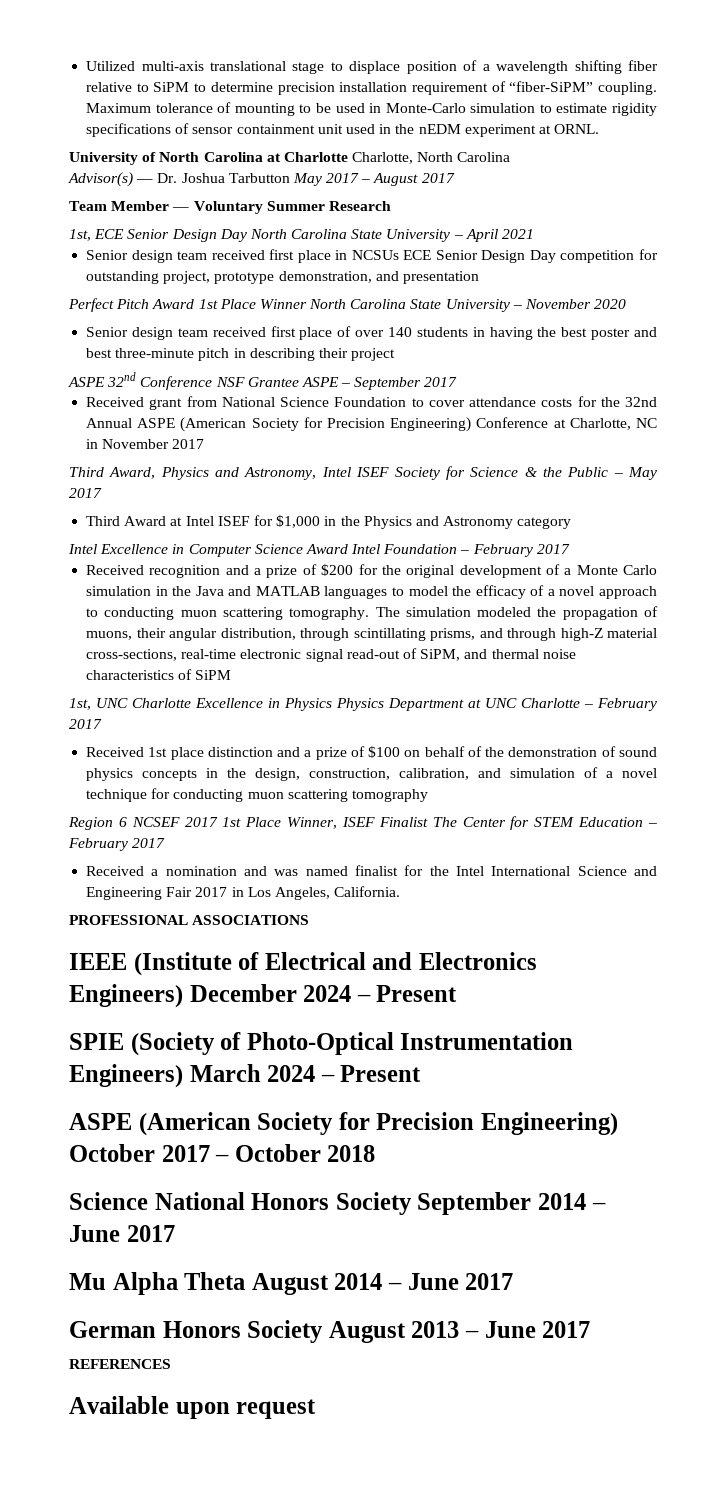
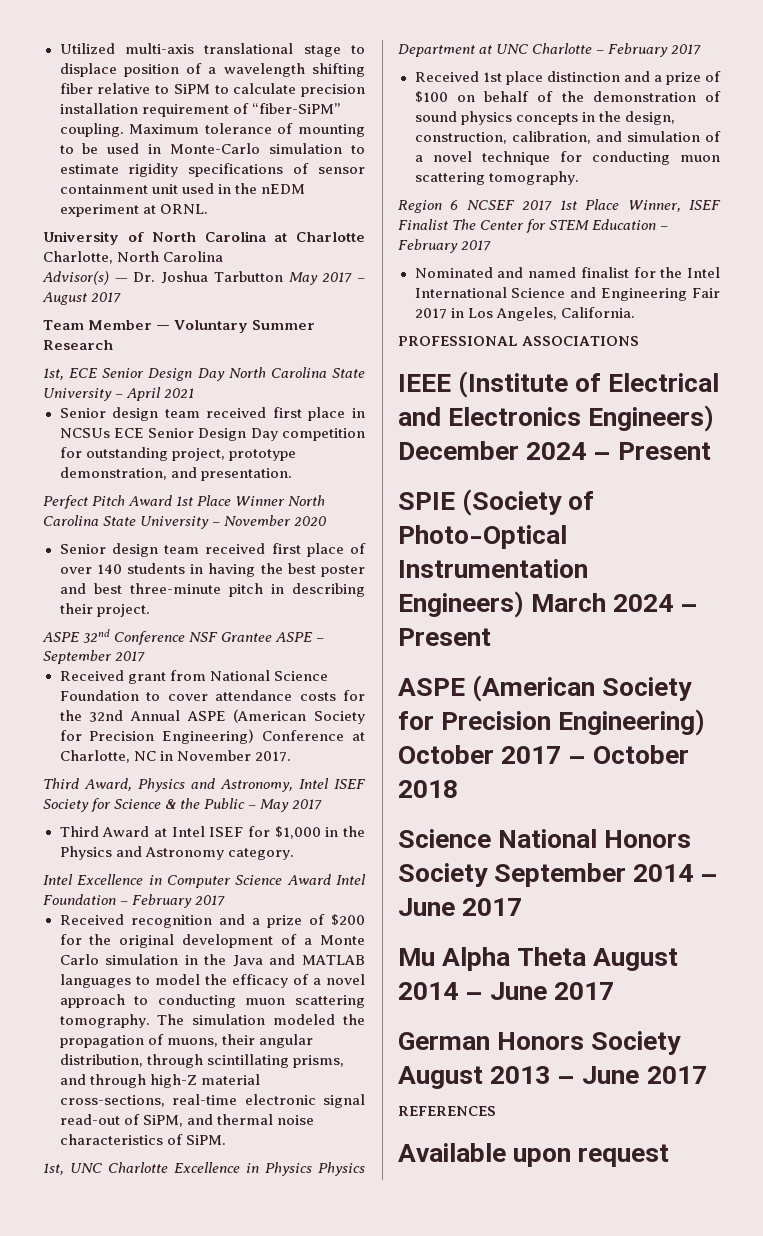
- Utilized multi-axis translational stage to displace position of a wavelength shifting fiber relative to SiPM to determine precision installation requirement of “fiber-SiPM” coupling.
+ Utilized multi-axis translational stage to displace position of a wavelength shifting fiber relative to SiPM to calculate precision installation requirement of “fiber-SiPM” coupling.
- Senior design team received first place in NCSUs ECE Senior Design Day competition for outstanding project, prototype demonstration, and presentation
+ Senior design team received first place in NCSUs ECE Senior Design Day competition for outstanding project, prototype demonstration, and presentation.
- Senior design team received first place of over 140 students in having the best poster and best three-minute pitch in describing their project
+ Senior design team received first place of over 140 students in having the best poster and best three-minute pitch in describing their project.
- Received grant from National Science Foundation to cover attendance costs for the 32nd Annual ASPE (American Society for Precision Engineering) Conference at Charlotte, NC in November 2017
+ Received grant from National Science Foundation to cover attendance costs for the 32nd Annual ASPE (American Society for Precision Engineering) Conference at Charlotte, NC in November 2017.
- Third Award at Intel ISEF for $1,000 in the Physics and Astronomy category
+ Third Award at Intel ISEF for $1,000 in the Physics and Astronomy category.
- The simulation modeled the propagation of muons, their angular distribution, through scintillating prisms, and through high-Z material cross-sections, real-time electronic signal read-out of SiPM, and thermal noise characteristics of SiPM
+ The simulation modeled the propagation of muons, their angular distribution, through scintillating prisms, and through high-Z material cross-sections, real-time electronic signal read-out of SiPM, and thermal noise characteristics of SiPM.
- Received 1st place distinction and a prize of $100 on behalf of the demonstration of sound physics concepts in the design, construction, calibration, and simulation of a novel technique for conducting muon scattering tomography
+ Received 1st place distinction and a prize of $100 on behalf of the demonstration of sound physics concepts in the design, construction, calibration, and simulation of a novel technique for conducting muon scattering tomography.
- Received a nomination and was named finalist for the Intel International Science and Engineering Fair 2017 in Los Angeles, California.
+ Nominated and named finalist for the Intel International Science and Engineering Fair 2017 in Los Angeles, California.

